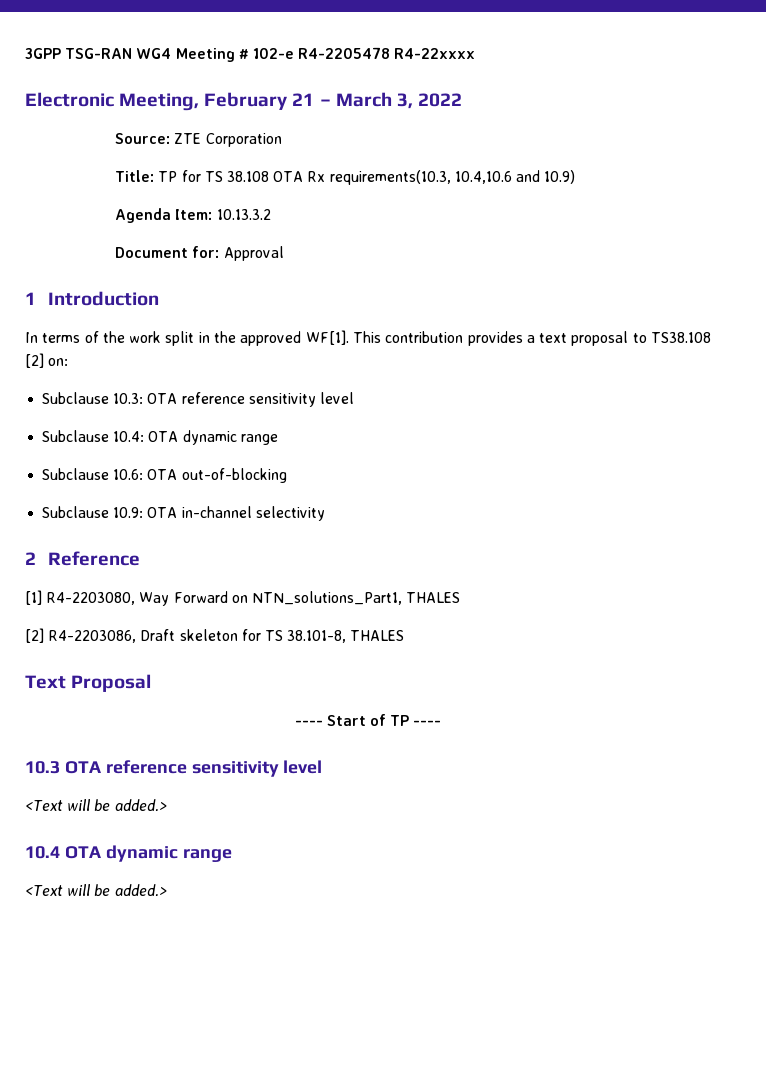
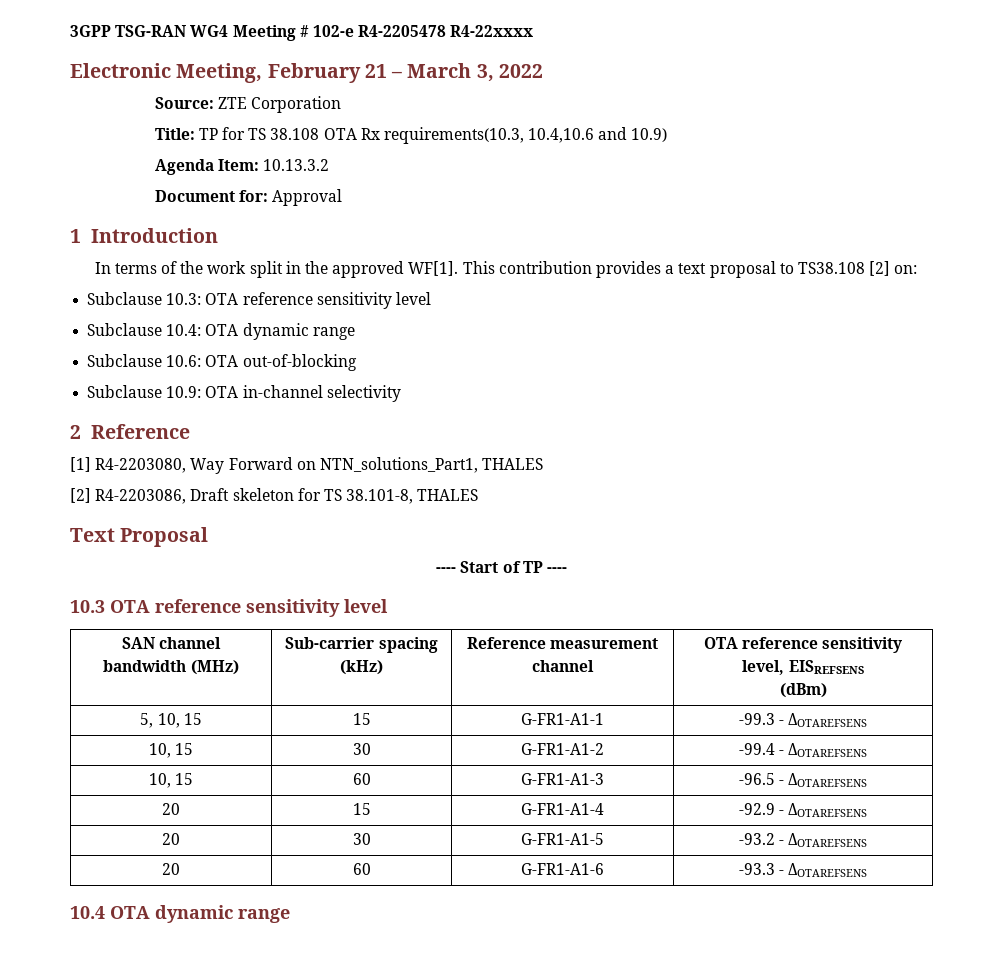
  10.3 OTA reference sensitivity level
- <Text will be added.>
+ SAN channel bandwidth (MHz) | Sub-carrier spacing (kHz) | Reference measurement channel | OTA reference sensitivity level, EISREFSENS
+ (dBm)
+ 5, 10, 15 | 15 | G-FR1-A1-1 | -99.3 - ΔOTAREFSENS
+ 10, 15 | 30 | G-FR1-A1-2 | -99.4 - ΔOTAREFSENS
+ 10, 15 | 60 | G-FR1-A1-3 | -96.5 - ΔOTAREFSENS
+ 20 | 15 | G-FR1-A1-4 | -92.9 - ΔOTAREFSENS
+ 20 | 30 | G-FR1-A1-5 | -93.2 - ΔOTAREFSENS
+ 20 | 60 | G-FR1-A1-6 | -93.3 - ΔOTAREFSENS
  10.4 OTA dynamic range
- <Text will be added.>

